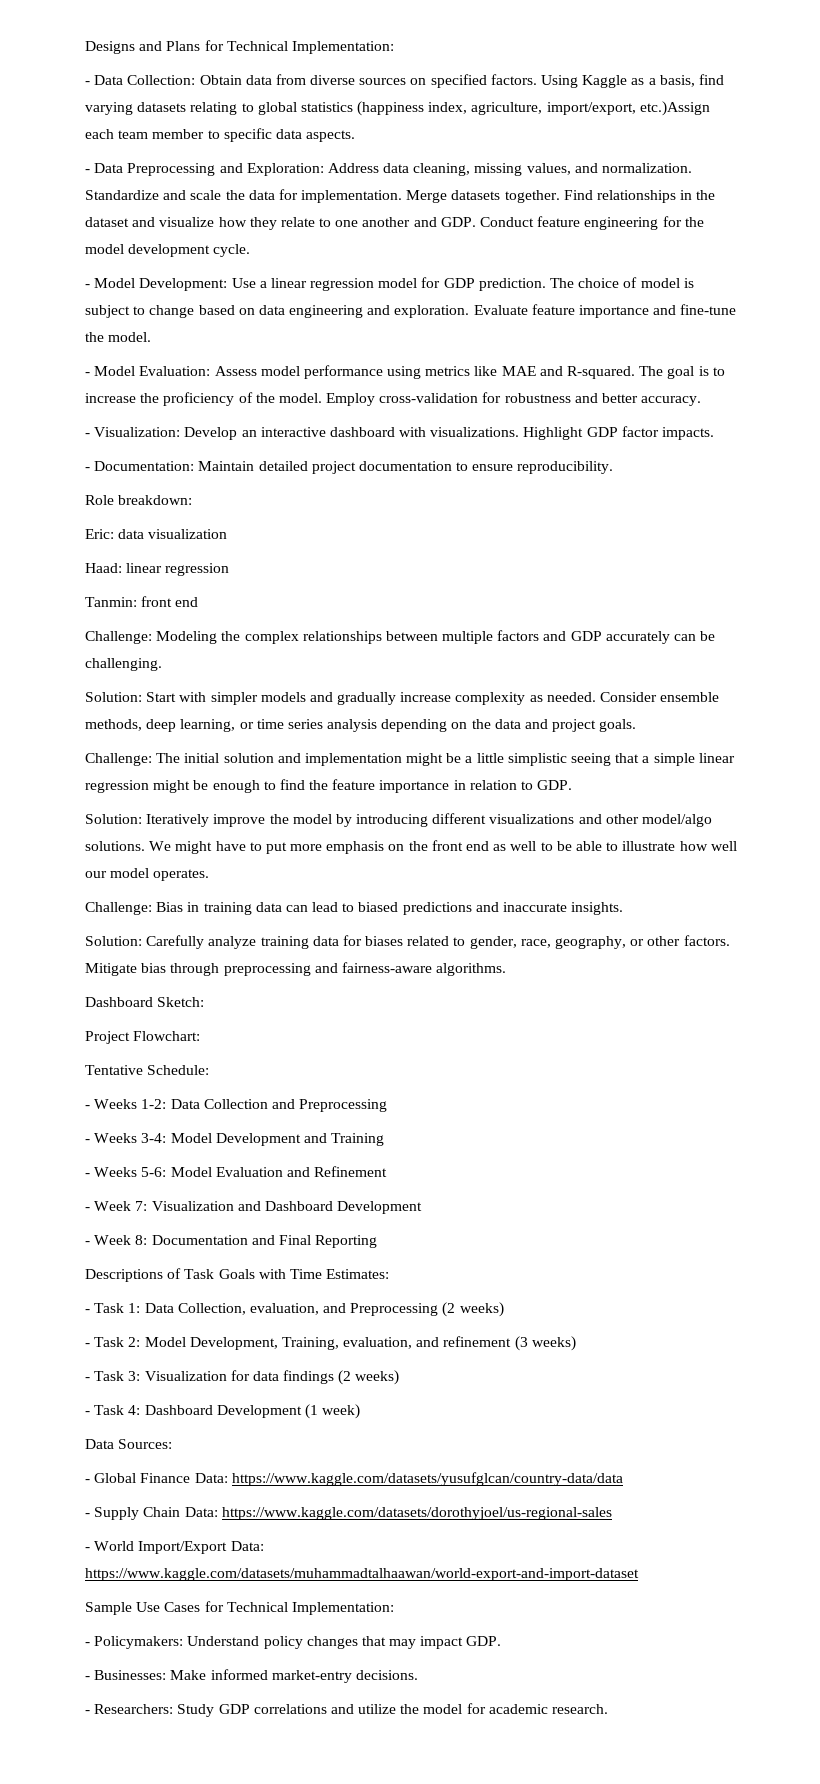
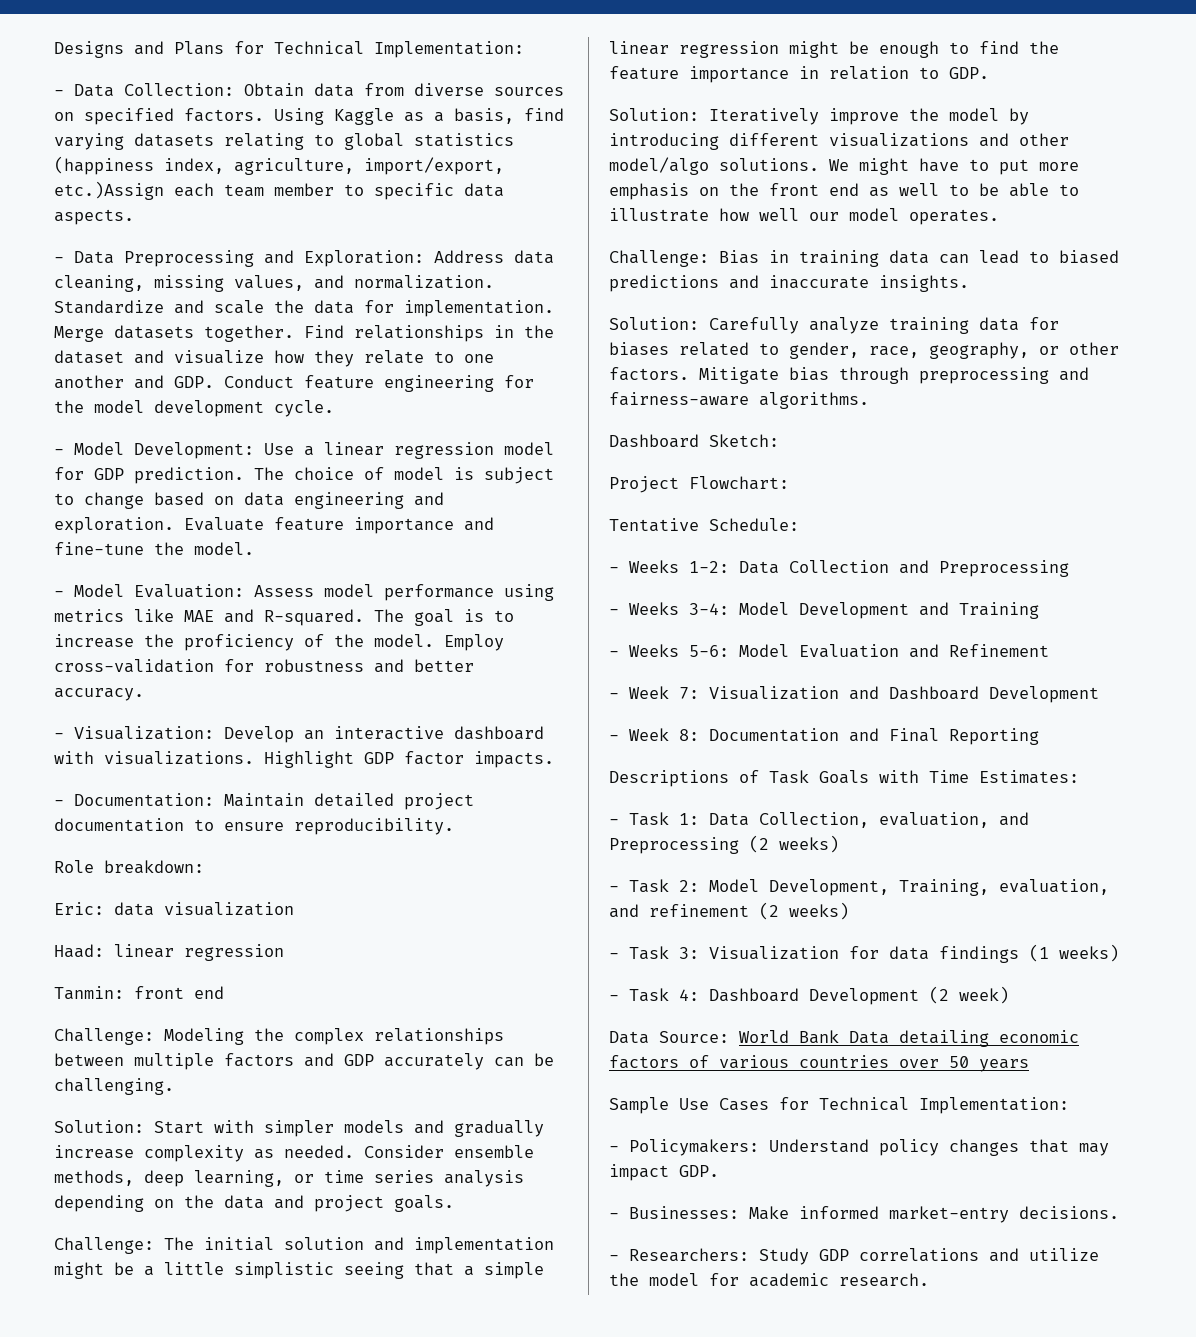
- - Task 2: Model Development, Training, evaluation, and refinement (3 weeks)
+ - Task 2: Model Development, Training, evaluation, and refinement (2 weeks)
- - Task 3: Visualization for data findings (2 weeks)
+ - Task 3: Visualization for data findings (1 weeks)
- - Task 4: Dashboard Development (1 week)
+ - Task 4: Dashboard Development (2 week)
- Data Sources:
- - Global Finance Data: https://www.kaggle.com/datasets/yusufglcan/country-data/data
- - Supply Chain Data: https://www.kaggle.com/datasets/dorothyjoel/us-regional-sales
- - World Import/Export Data: https://www.kaggle.com/datasets/muhammadtalhaawan/world-export-and-import-dataset
+ Data Source: World Bank Data detailing economic factors of various countries over 50 years

